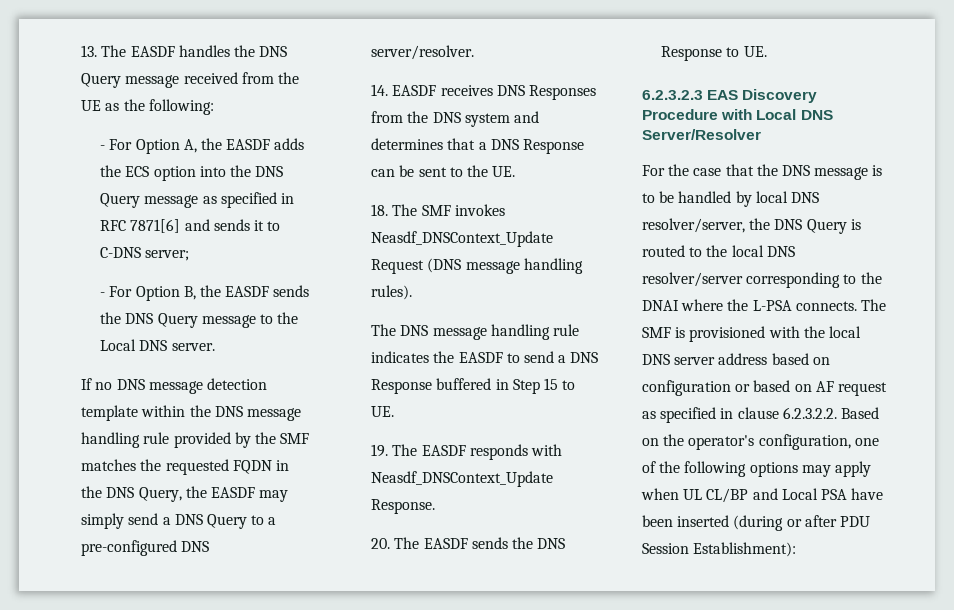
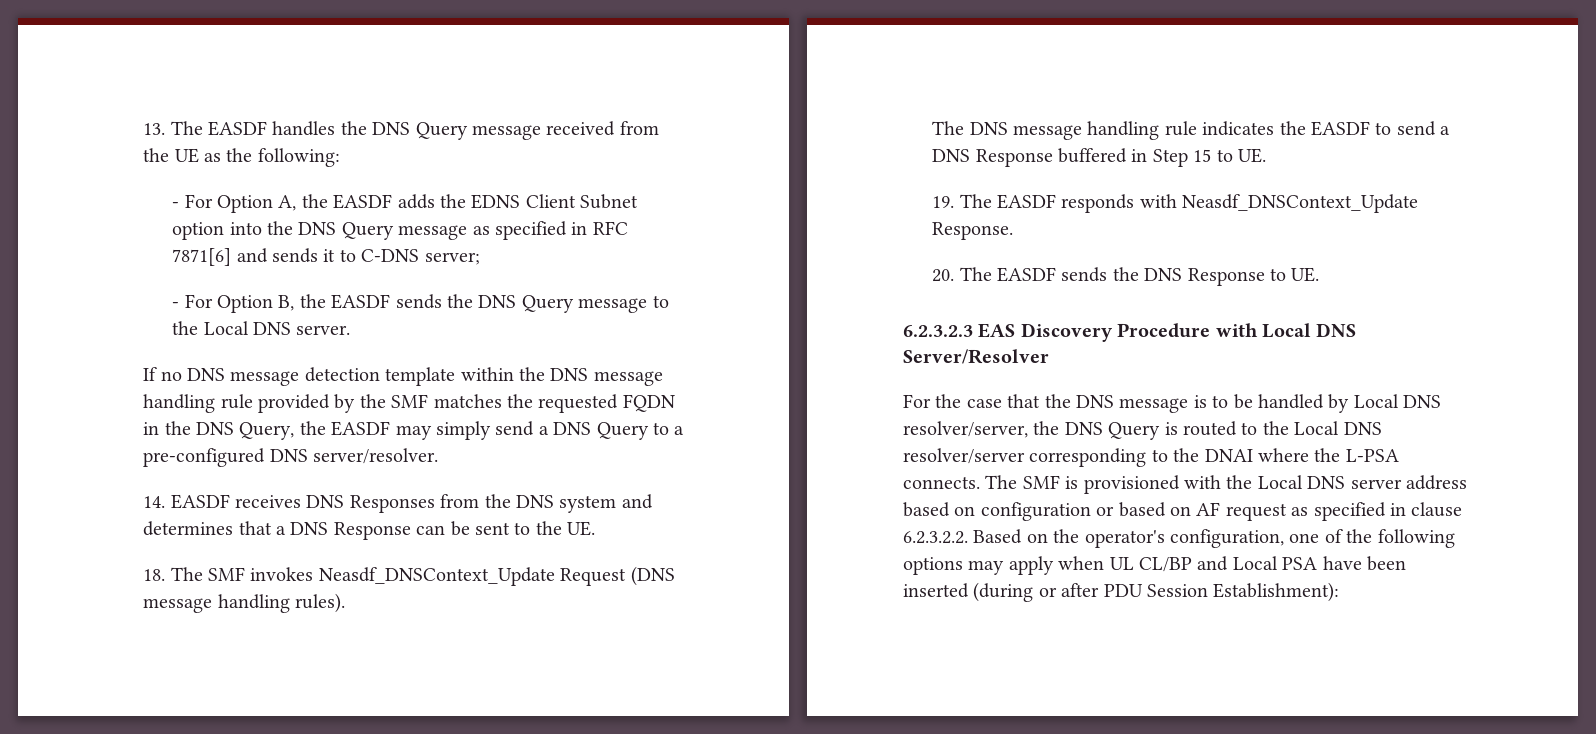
- - For Option A, the EASDF adds the ECS option into the DNS Query message as specified in RFC 7871[6] and sends it to C-DNS server;
+ - For Option A, the EASDF adds the EDNS Client Subnet option into the DNS Query message as specified in RFC 7871[6] and sends it to C-DNS server;
- For the case that the DNS message is to be handled by local DNS resolver/server, the DNS Query is routed to the local DNS resolver/server corresponding to the DNAI where the L-PSA connects.
+ For the case that the DNS message is to be handled by Local DNS resolver/server, the DNS Query is routed to the Local DNS resolver/server corresponding to the DNAI where the L-PSA connects.
- The SMF is provisioned with the local DNS server address based on configuration or based on AF request as specified in clause 6.2.3.2.2. Based on the operator's configuration, one of the following options may apply when UL CL/BP and Local PSA have been inserted (during or after PDU Session Establishment):
+ The SMF is provisioned with the Local DNS server address based on configuration or based on AF request as specified in clause 6.2.3.2.2. Based on the operator's configuration, one of the following options may apply when UL CL/BP and Local PSA have been inserted (during or after PDU Session Establishment):

